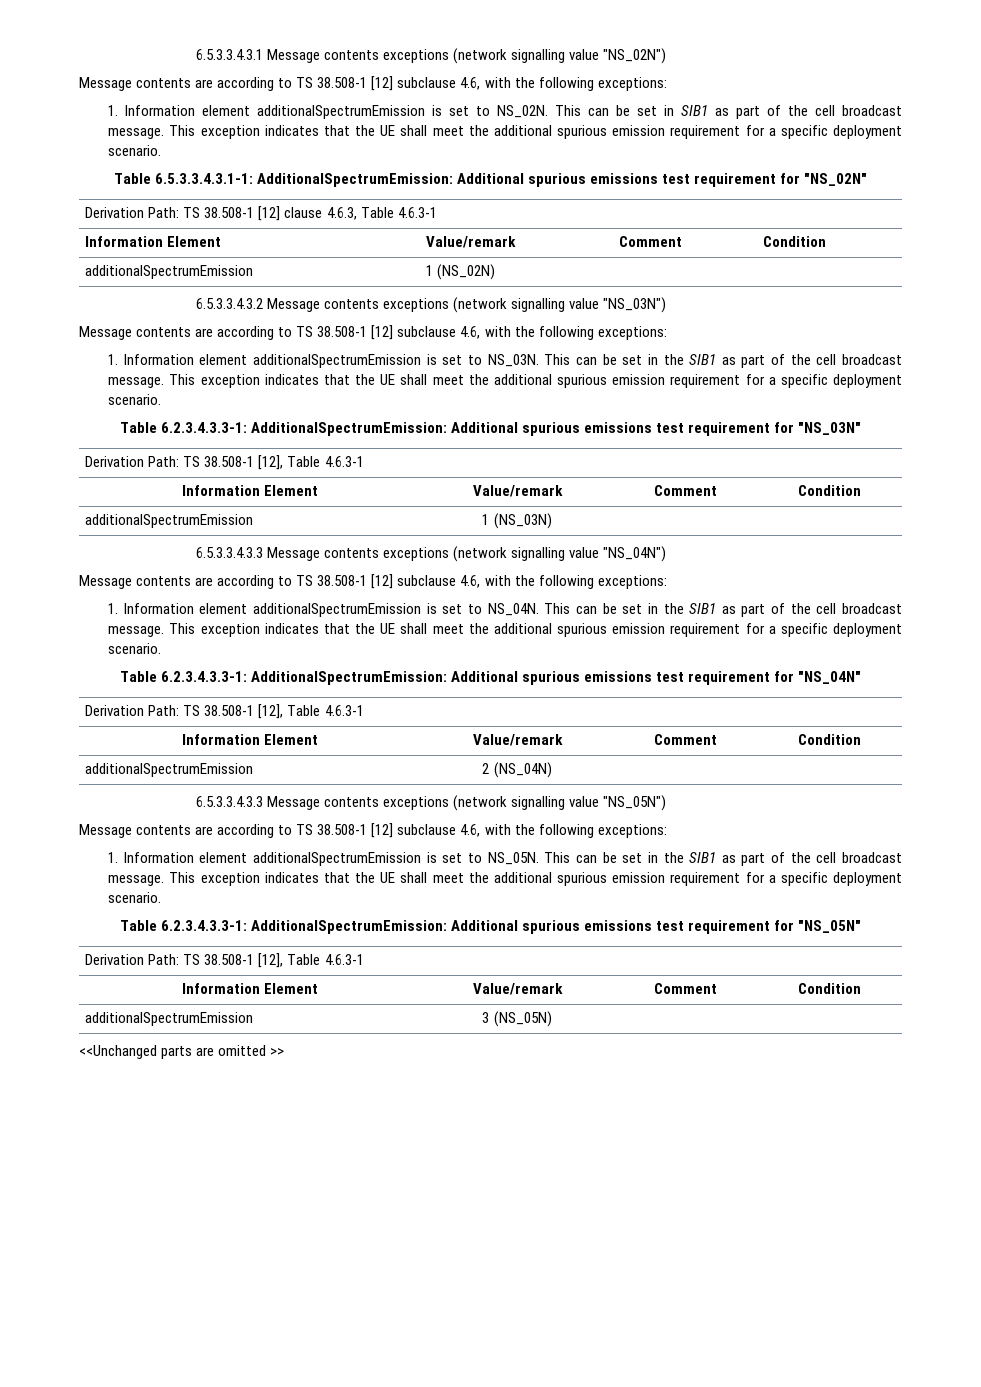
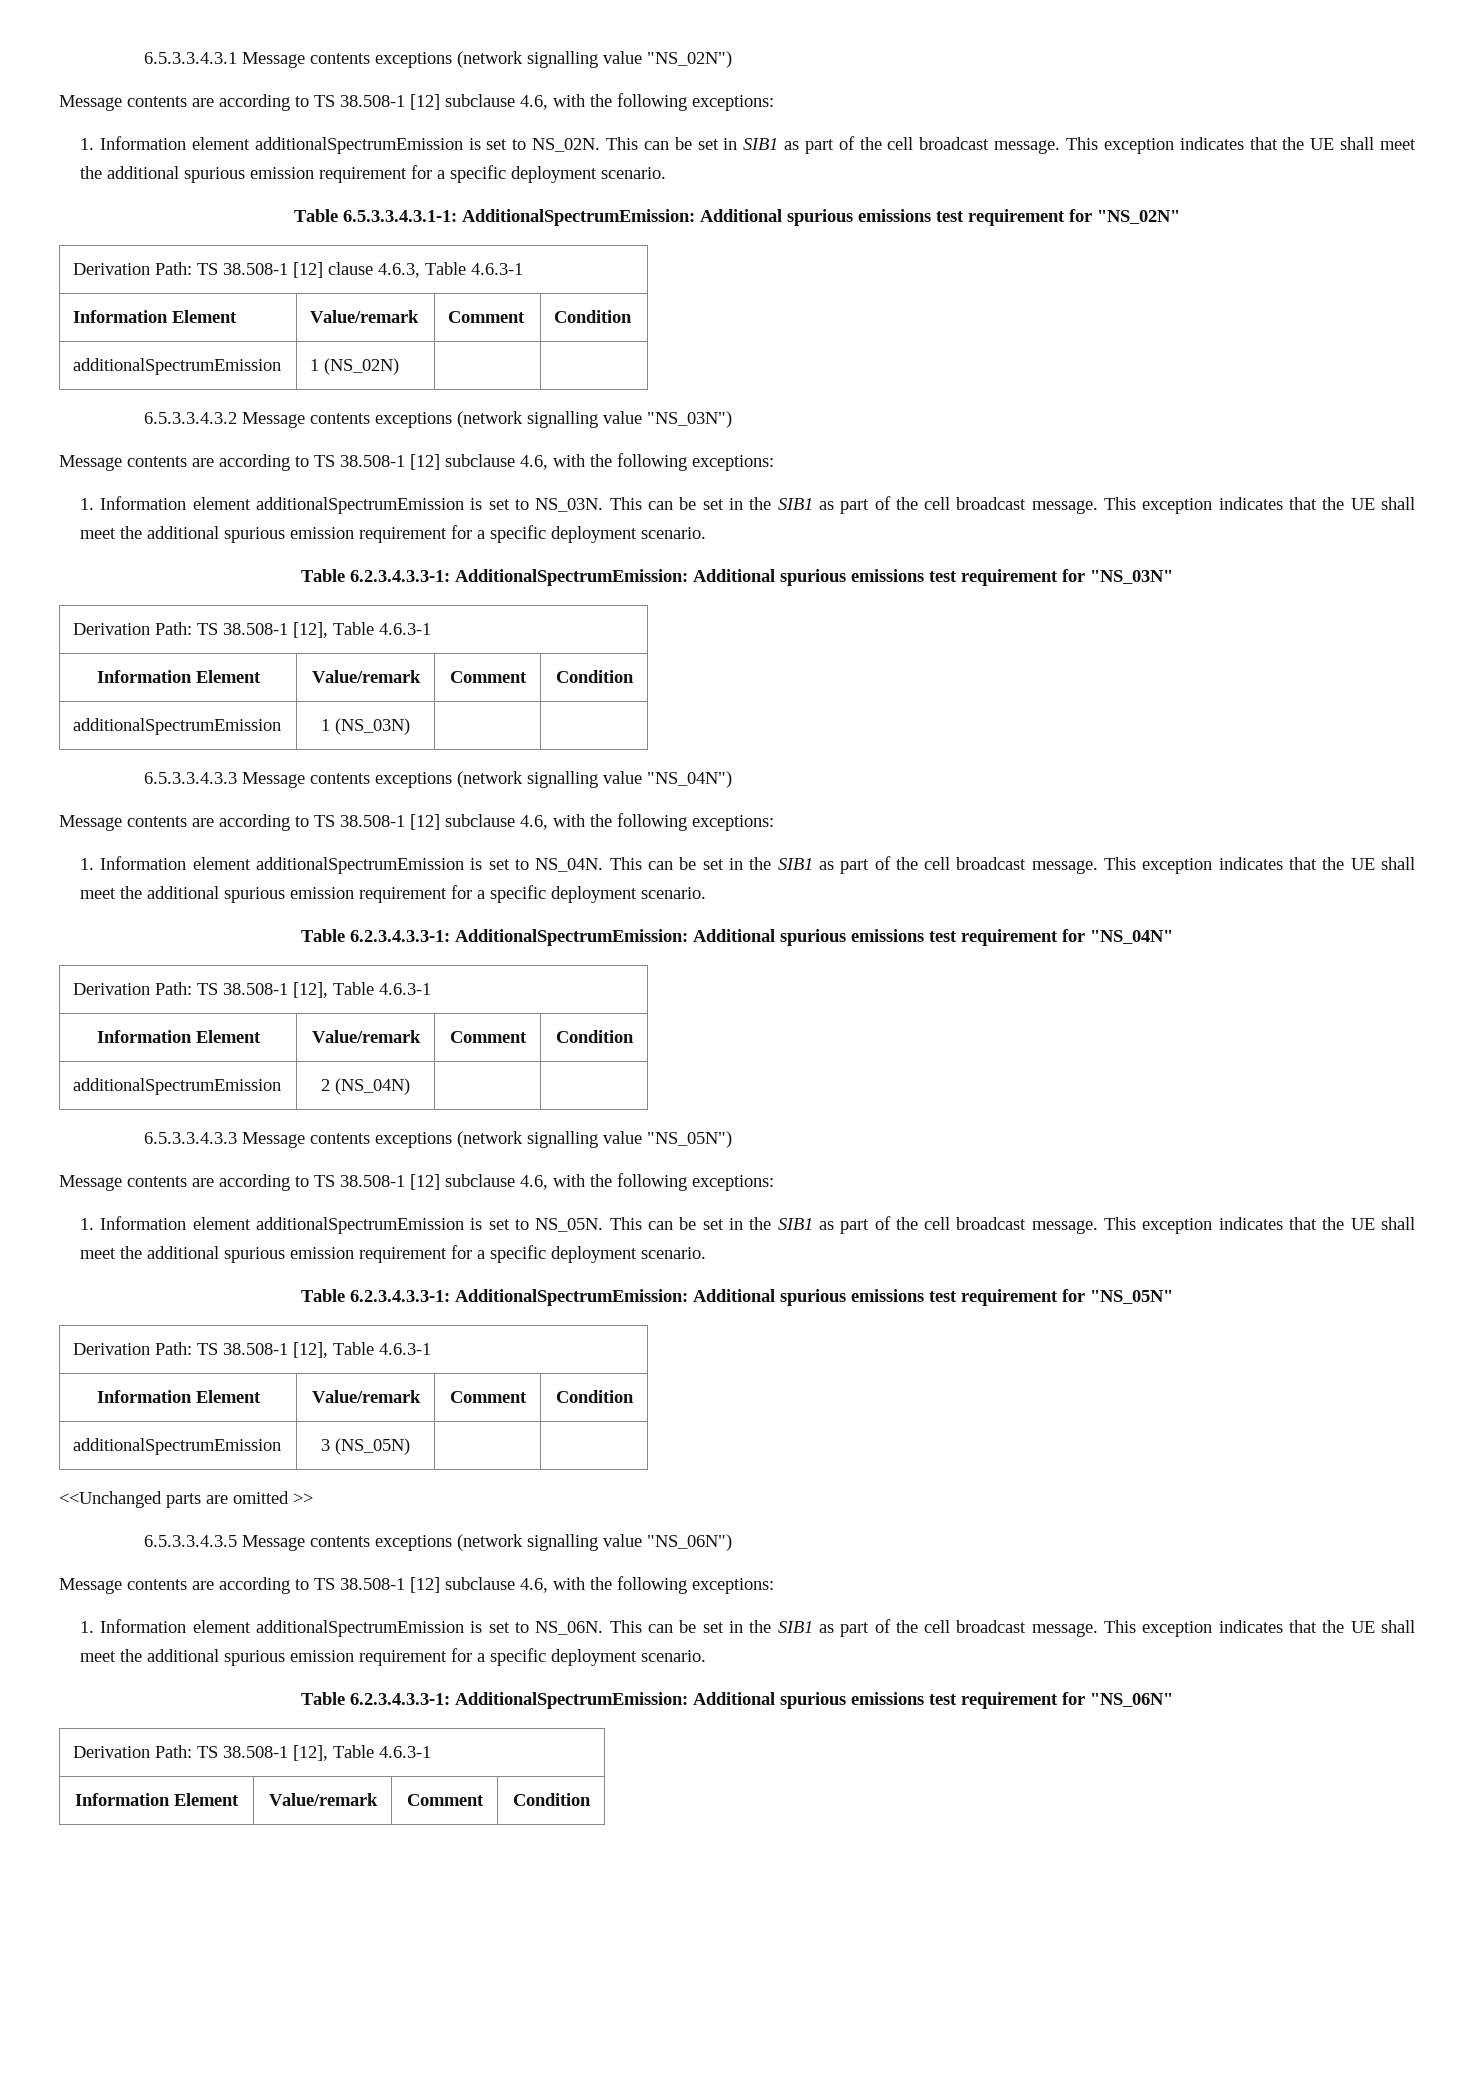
+ 6.5.3.3.4.3.5 Message contents exceptions (network signalling value "NS_06N")
+ Message contents are according to TS 38.508-1 [12] subclause 4.6, with the following exceptions:
+ 1. Information element additionalSpectrumEmission is set to NS_06N. This can be set in the SIB1 as part of the cell broadcast message. This exception indicates that the UE shall meet the additional spurious emission requirement for a specific deployment scenario.
+ Table 6.2.3.4.3.3-1: AdditionalSpectrumEmission: Additional spurious emissions test requirement for "NS_06N"
+ Derivation Path: TS 38.508-1 [12], Table 4.6.3-1
+ Information Element | Value/remark | Comment | Condition

